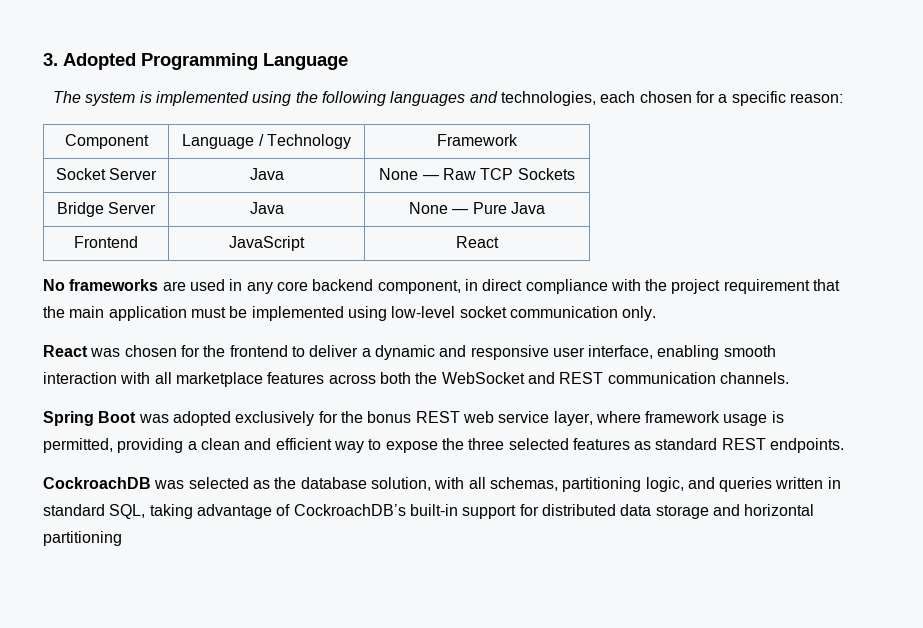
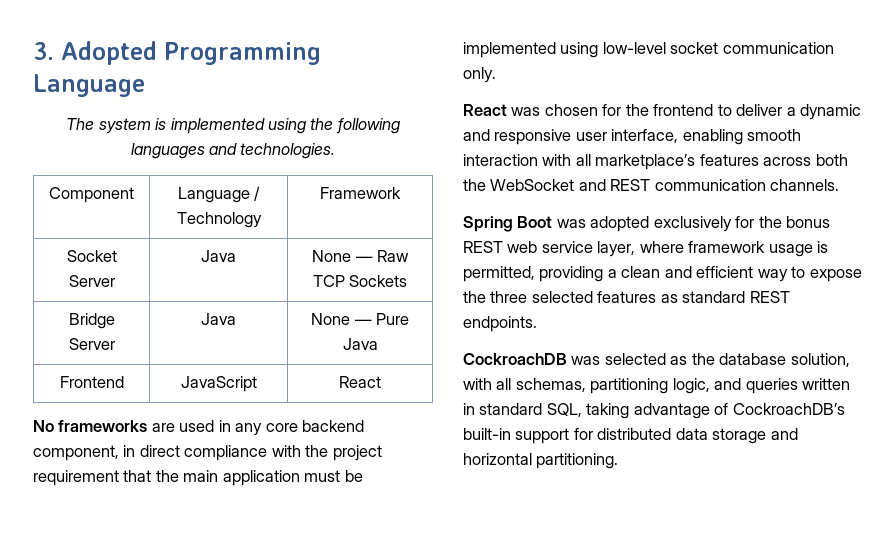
- The system is implemented using the following languages and technologies, each chosen for a specific reason:
+ The system is implemented using the following languages and technologies.
- React was chosen for the frontend to deliver a dynamic and responsive user interface, enabling smooth interaction with all marketplace features across both the WebSocket and REST communication channels.
+ React was chosen for the frontend to deliver a dynamic and responsive user interface, enabling smooth interaction with all marketplace’s features across both the WebSocket and REST communication channels.
- CockroachDB was selected as the database solution, with all schemas, partitioning logic, and queries written in standard SQL, taking advantage of CockroachDB’s built-in support for distributed data storage and horizontal partitioning
+ CockroachDB was selected as the database solution, with all schemas, partitioning logic, and queries written in standard SQL, taking advantage of CockroachDB’s built-in support for distributed data storage and horizontal partitioning.

